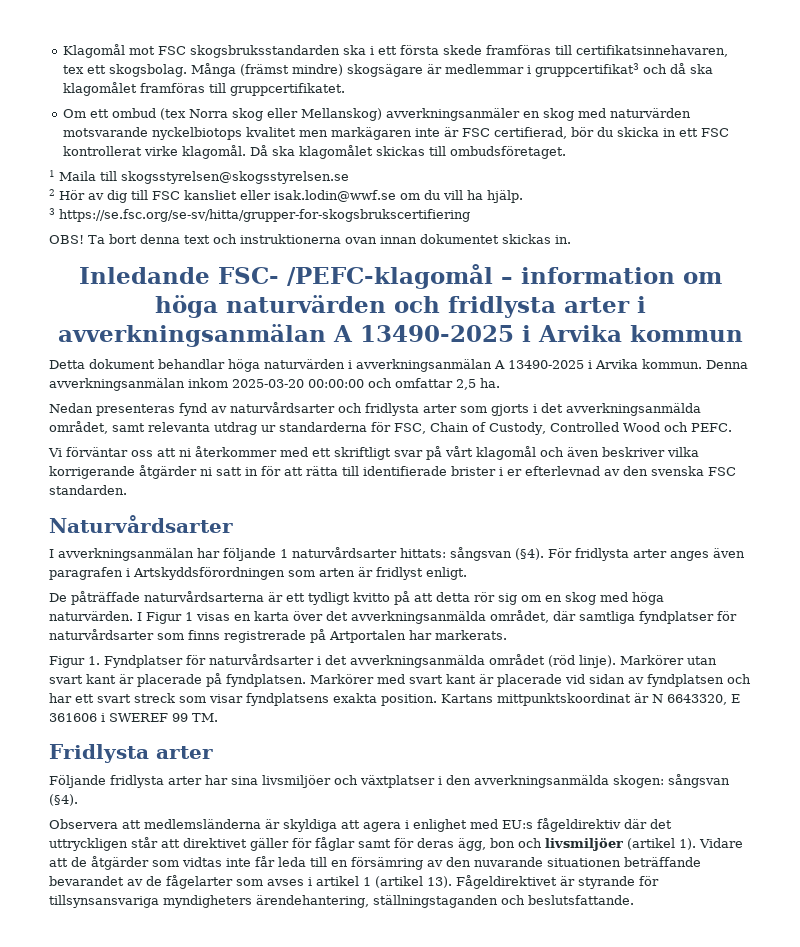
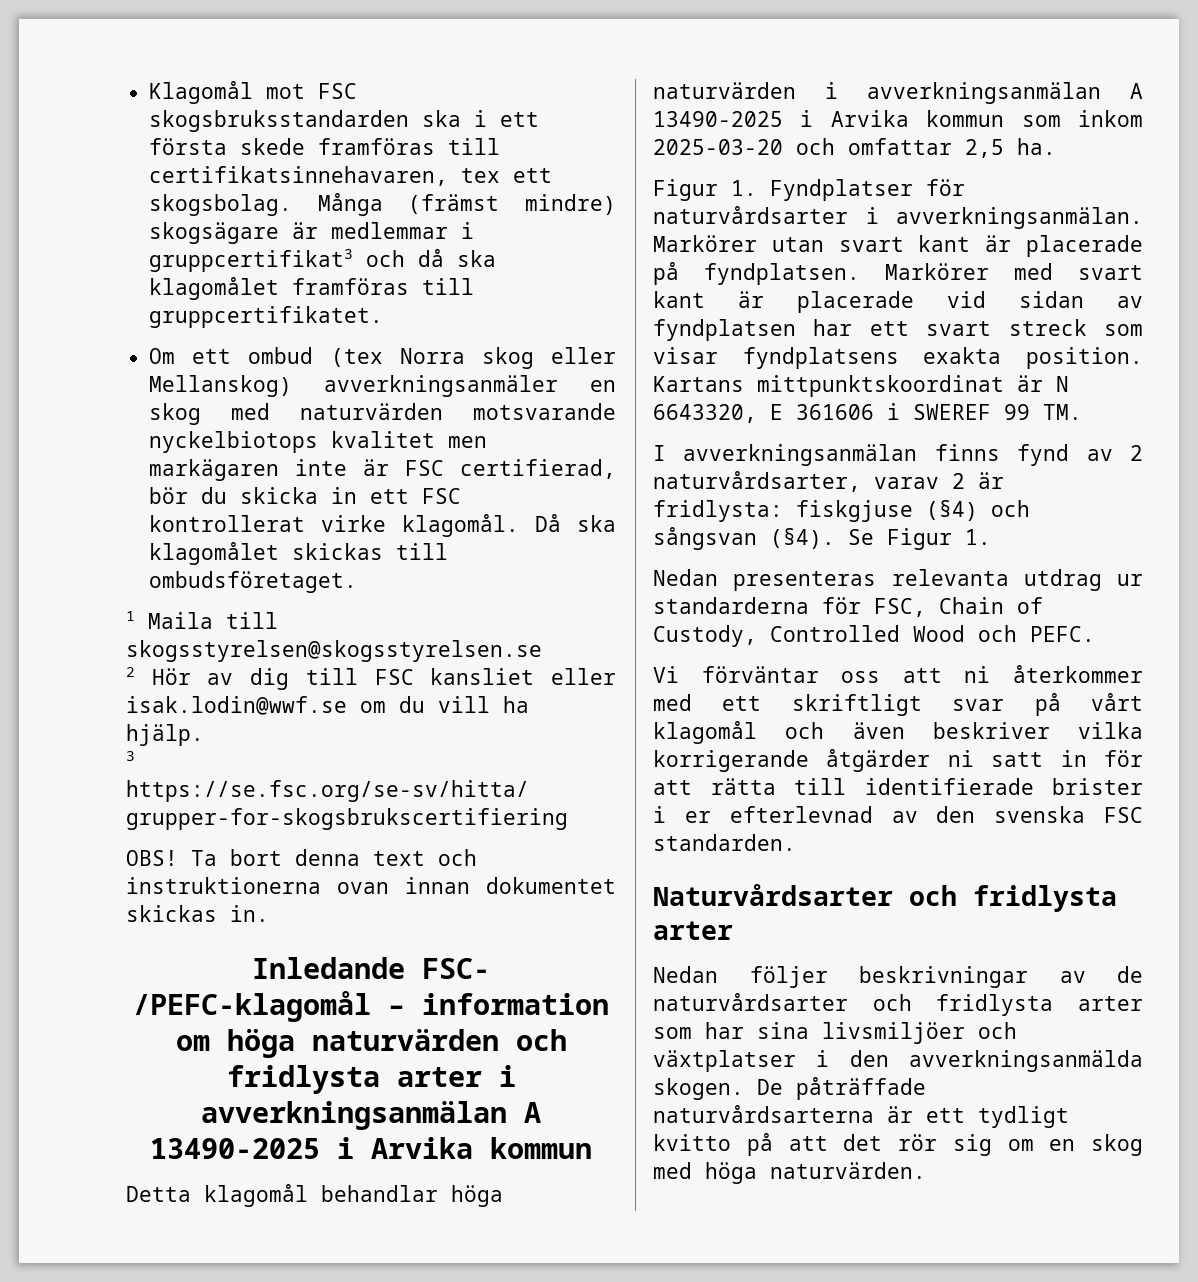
- Detta dokument behandlar höga naturvärden i avverkningsanmälan A 13490-2025 i Arvika kommun. Denna avverkningsanmälan inkom 2025-03-20 00:00:00 och omfattar 2,5 ha.
+ Detta klagomål behandlar höga naturvärden i avverkningsanmälan A 13490-2025 i Arvika kommun som inkom 2025-03-20 och omfattar 2,5 ha.
- Nedan presenteras fynd av naturvårdsarter och fridlysta arter som gjorts i det avverkningsanmälda området, samt relevanta utdrag ur standarderna för FSC, Chain of Custody, Controlled Wood och PEFC.
+ Figur 1. Fyndplatser för naturvårdsarter i avverkningsanmälan. Markörer utan svart kant är placerade på fyndplatsen. Markörer med svart kant är placerade vid sidan av fyndplatsen har ett svart streck som visar fyndplatsens exakta position. Kartans mittpunktskoordinat är N 6643320, E 361606 i SWEREF 99 TM.
+ I avverkningsanmälan finns fynd av 2 naturvårdsarter, varav 2 är fridlysta: fiskgjuse (§4) och sångsvan (§4). Se Figur 1.
+ Nedan presenteras relevanta utdrag ur standarderna för FSC, Chain of Custody, Controlled Wood och PEFC.
- Naturvårdsarter
- I avverkningsanmälan har följande 1 naturvårdsarter hittats: sångsvan (§4). För fridlysta arter anges även paragrafen i Artskyddsförordningen som arten är fridlyst enligt.
- De påträffade naturvårdsarterna är ett tydligt kvitto på att detta rör sig om en skog med höga naturvärden. I Figur 1 visas en karta över det avverkningsanmälda området, där samtliga fyndplatser för naturvårdsarter som finns registrerade på Artportalen har markerats.
- Figur 1. Fyndplatser för naturvårdsarter i det avverkningsanmälda området (röd linje). Markörer utan svart kant är placerade på fyndplatsen. Markörer med svart kant är placerade vid sidan av fyndplatsen och har ett svart streck som visar fyndplatsens exakta position. Kartans mittpunktskoordinat är N 6643320, E 361606 i SWEREF 99 TM.
- Fridlysta arter
- Följande fridlysta arter har sina livsmiljöer och växtplatser i den avverkningsanmälda skogen: sångsvan (§4).
- Observera att medlemsländerna är skyldiga att agera i enlighet med EU:s fågeldirektiv där det uttryckligen står att direktivet gäller för fåglar samt för deras ägg, bon och livsmiljöer (artikel 1). Vidare att de åtgärder som vidtas inte får leda till en försämring av den nuvarande situationen beträffande bevarandet av de fågelarter som avses i artikel 1 (artikel 13). Fågeldirektivet är styrande för tillsynsansvariga myndigheters ärendehantering, ställningstaganden och beslutsfattande.
+ Naturvårdsarter och fridlysta arter
+ Nedan följer beskrivningar av de naturvårdsarter och fridlysta arter som har sina livsmiljöer och växtplatser i den avverkningsanmälda skogen. De påträffade naturvårdsarterna är ett tydligt kvitto på att det rör sig om en skog med höga naturvärden.

